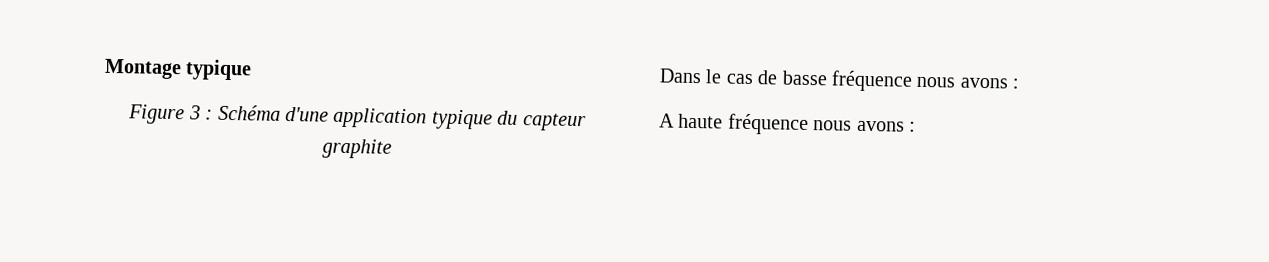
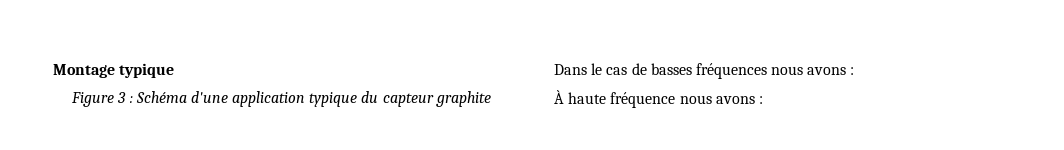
- Dans le cas de basse fréquence nous avons :
+ Dans le cas de basses fréquences nous avons :
- A haute fréquence nous avons :
+ À haute fréquence nous avons :

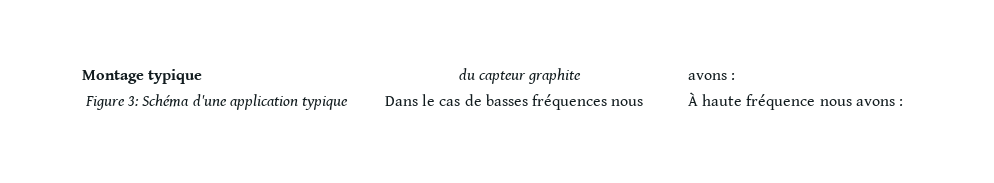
- Figure 3 : Schéma d'une application typique du capteur graphite
+ Figure 3: Schéma d'une application typique du capteur graphite

